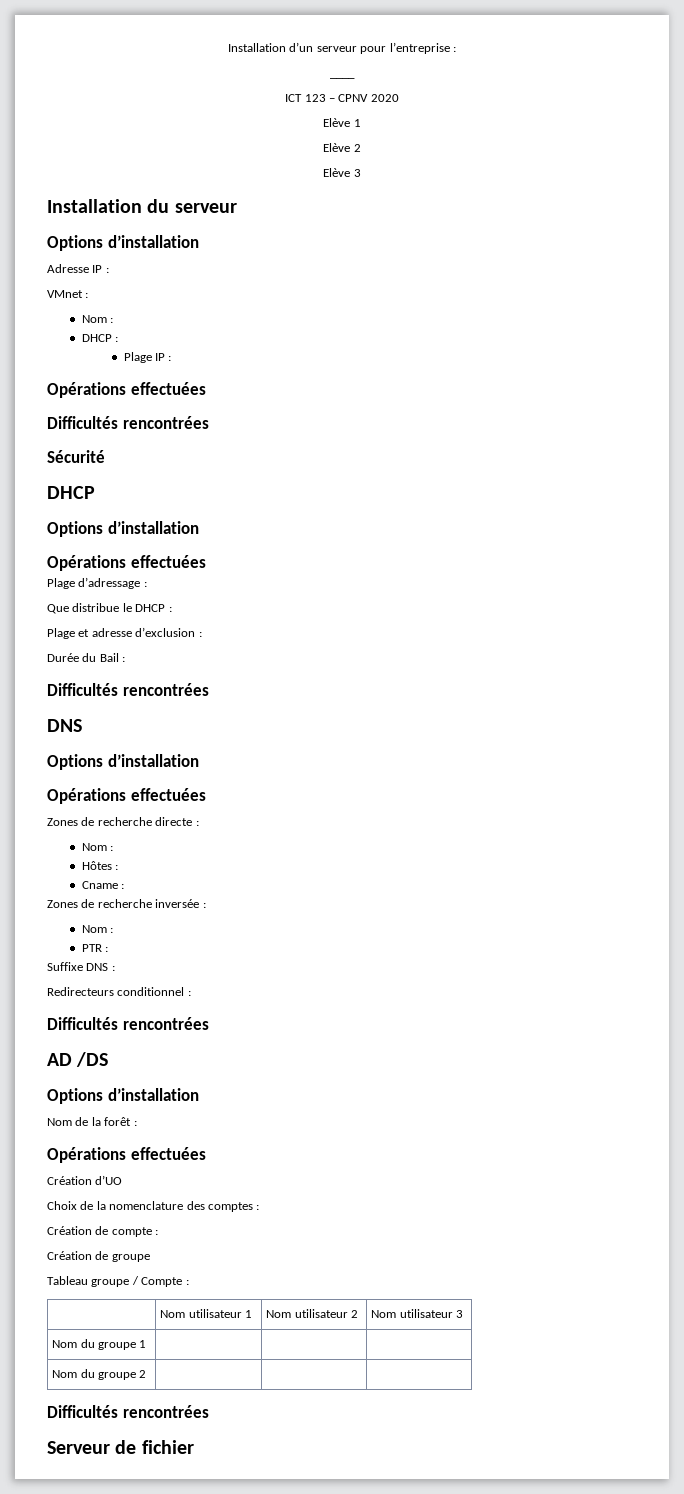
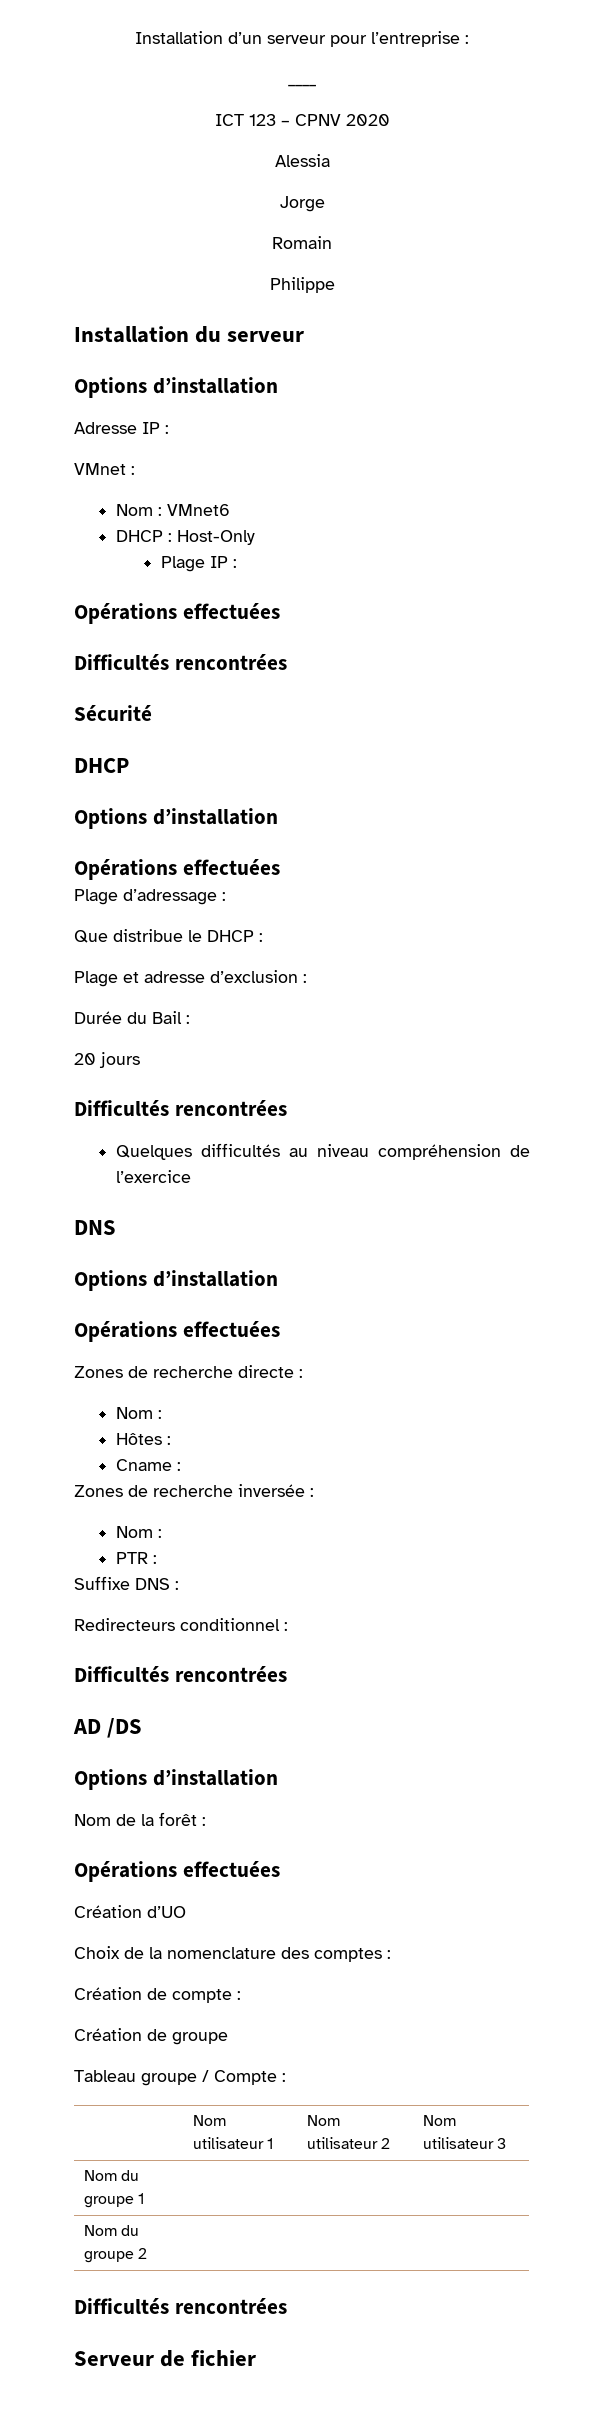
- Elève 1
- Elève 2
- Elève 3
+ Alessia
+ Jorge
+ Romain
+ Philippe
  VMnet :
- Nom :
- DHCP :
+ Nom : VMnet6
+ DHCP : Host-Only
  Durée du Bail :
+ 20 jours
  Difficultés rencontrées
+ Quelques difficultés au niveau compréhension de l’exercice

